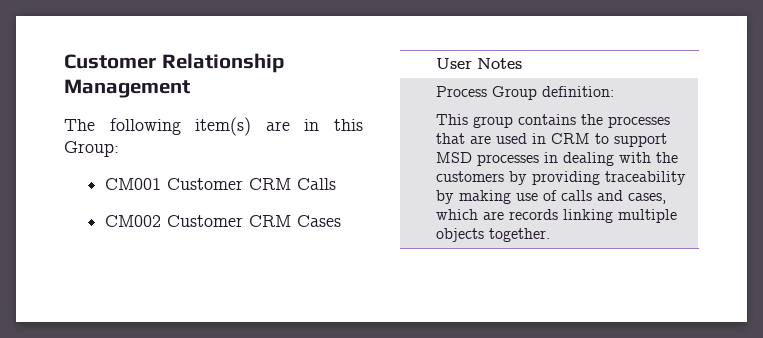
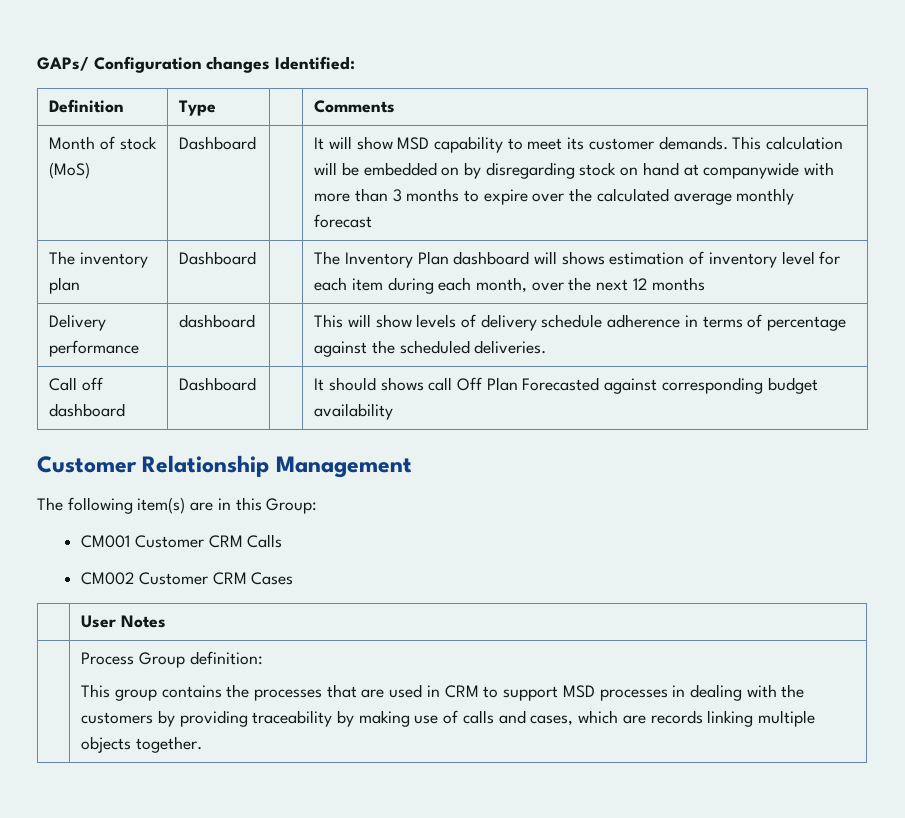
+ GAPs/ Configuration changes Identified:
+ Definition | Type | | Comments
+ Month of stock (MoS) | Dashboard | | It will show MSD capability to meet its customer demands. This calculation will be embedded on by disregarding stock on hand at companywide with more than 3 months to expire over the calculated average monthly forecast
+ The inventory plan | Dashboard | | The Inventory Plan dashboard will shows estimation of inventory level for each item during each month, over the next 12 months
+ Delivery performance | dashboard | | This will show levels of delivery schedule adherence in terms of percentage against the scheduled deliveries.
+ Call off dashboard | Dashboard | | It should shows call Off Plan Forecasted against corresponding budget availability

